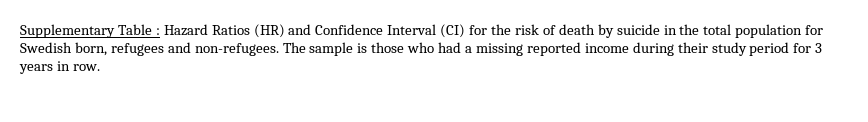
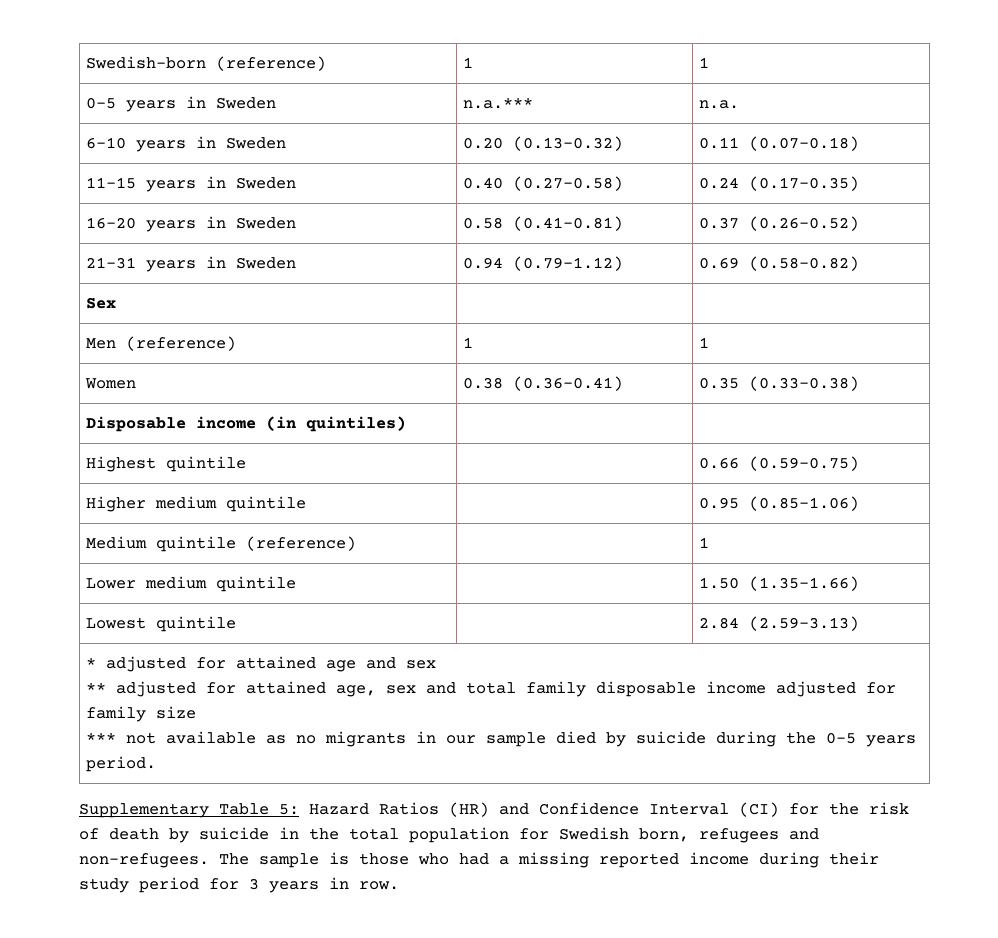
+ Swedish-born (reference) | 1 | 1
+ 0-5 years in Sweden | n.a.*** | n.a.
+ 6-10 years in Sweden | 0.20 (0.13-0.32) | 0.11 (0.07-0.18)
+ 11-15 years in Sweden | 0.40 (0.27-0.58) | 0.24 (0.17-0.35)
+ 16-20 years in Sweden | 0.58 (0.41-0.81) | 0.37 (0.26-0.52)
+ 21-31 years in Sweden | 0.94 (0.79-1.12) | 0.69 (0.58-0.82)
+ Sex | |
+ Men (reference) | 1 | 1
+ Women | 0.38 (0.36-0.41) | 0.35 (0.33-0.38)
+ Disposable income (in quintiles) | |
+ Highest quintile | | 0.66 (0.59-0.75)
+ Higher medium quintile | | 0.95 (0.85-1.06)
+ Medium quintile (reference) | | 1
+ Lower medium quintile | | 1.50 (1.35-1.66)
+ Lowest quintile | | 2.84 (2.59-3.13)
+ * adjusted for attained age and sex
+ ** adjusted for attained age, sex and total family disposable income adjusted for family size
+ *** not available as no migrants in our sample died by suicide during the 0-5 years period.
- Supplementary Table : Hazard Ratios (HR) and Confidence Interval (CI) for the risk of death by suicide in the total population for Swedish born, refugees and non-refugees.
+ Supplementary Table 5: Hazard Ratios (HR) and Confidence Interval (CI) for the risk of death by suicide in the total population for Swedish born, refugees and non-refugees.

